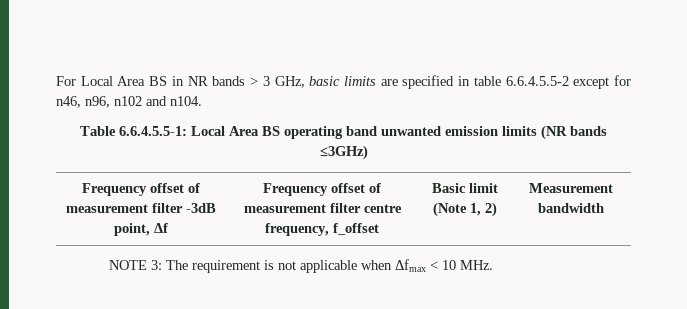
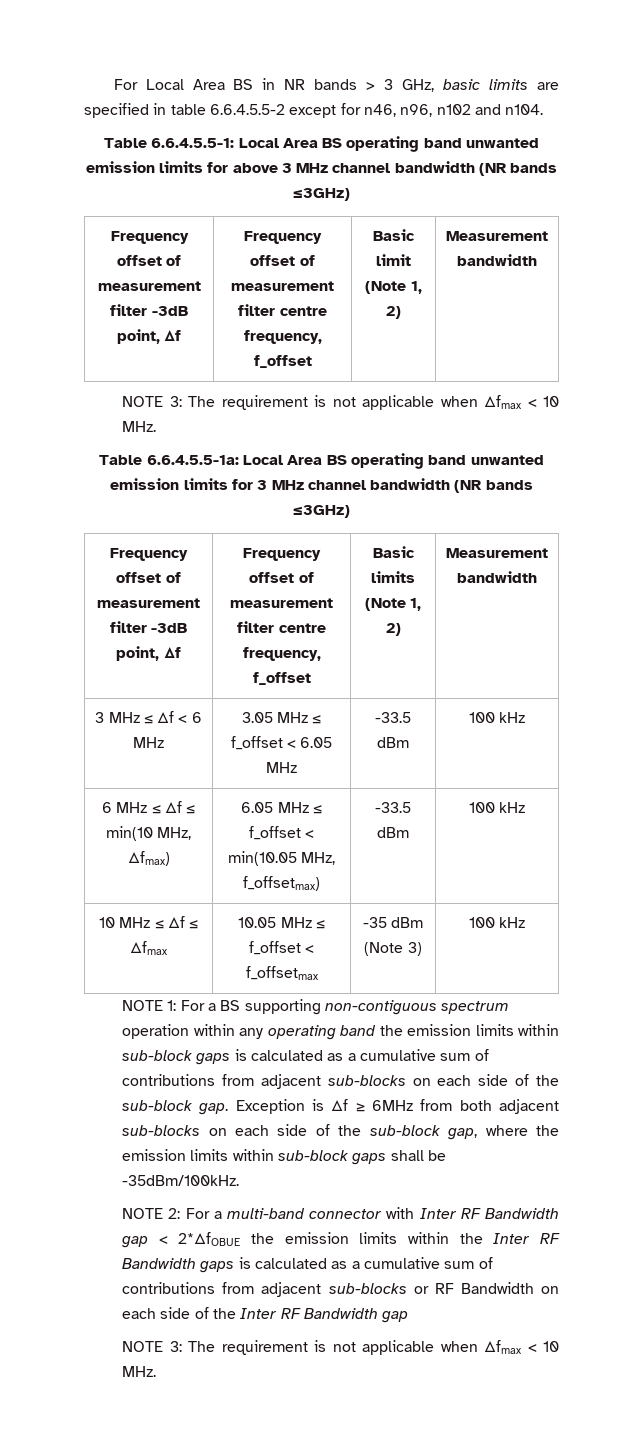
- Table 6.6.4.5.5-1: Local Area BS operating band unwanted emission limits (NR bands ≤3GHz)
+ Table 6.6.4.5.5-1: Local Area BS operating band unwanted emission limits for above 3 MHz channel bandwidth (NR bands ≤3GHz)
+ Table 6.6.4.5.5-1a: Local Area BS operating band unwanted emission limits for 3 MHz channel bandwidth (NR bands ≤3GHz)
+ Frequency offset of measurement filter -3dB point, Δf | Frequency offset of measurement filter centre frequency, f_offset | Basic limits (Note 1, 2) | Measurement bandwidth
+ 3 MHz ≤ Δf < 6 MHz | 3.05 MHz ≤ f_offset < 6.05 MHz | -33.5 dBm | 100 kHz
+ 6 MHz ≤ Δf ≤ min(10 MHz, Δfmax) | 6.05 MHz ≤ f_offset < min(10.05 MHz, f_offsetmax) | -33.5 dBm | 100 kHz
+ 10 MHz ≤ Δf ≤ Δfmax | 10.05 MHz ≤ f_offset < f_offsetmax | -35 dBm (Note 3) | 100 kHz
+ NOTE 1: For a BS supporting non-contiguous spectrum operation within any operating band the emission limits within sub-block gaps is calculated as a cumulative sum of contributions from adjacent sub-blocks on each side of the sub-block gap. Exception is Δf ≥ 6MHz from both adjacent sub-blocks on each side of the sub-block gap, where the emission limits within sub-block gaps shall be -35dBm/100kHz.
+ NOTE 2: For a multi-band connector with Inter RF Bandwidth gap < 2*ΔfOBUE the emission limits within the Inter RF Bandwidth gaps is calculated as a cumulative sum of contributions from adjacent sub-blocks or RF Bandwidth on each side of the Inter RF Bandwidth gap
+ NOTE 3: The requirement is not applicable when Δfmax < 10 MHz.

